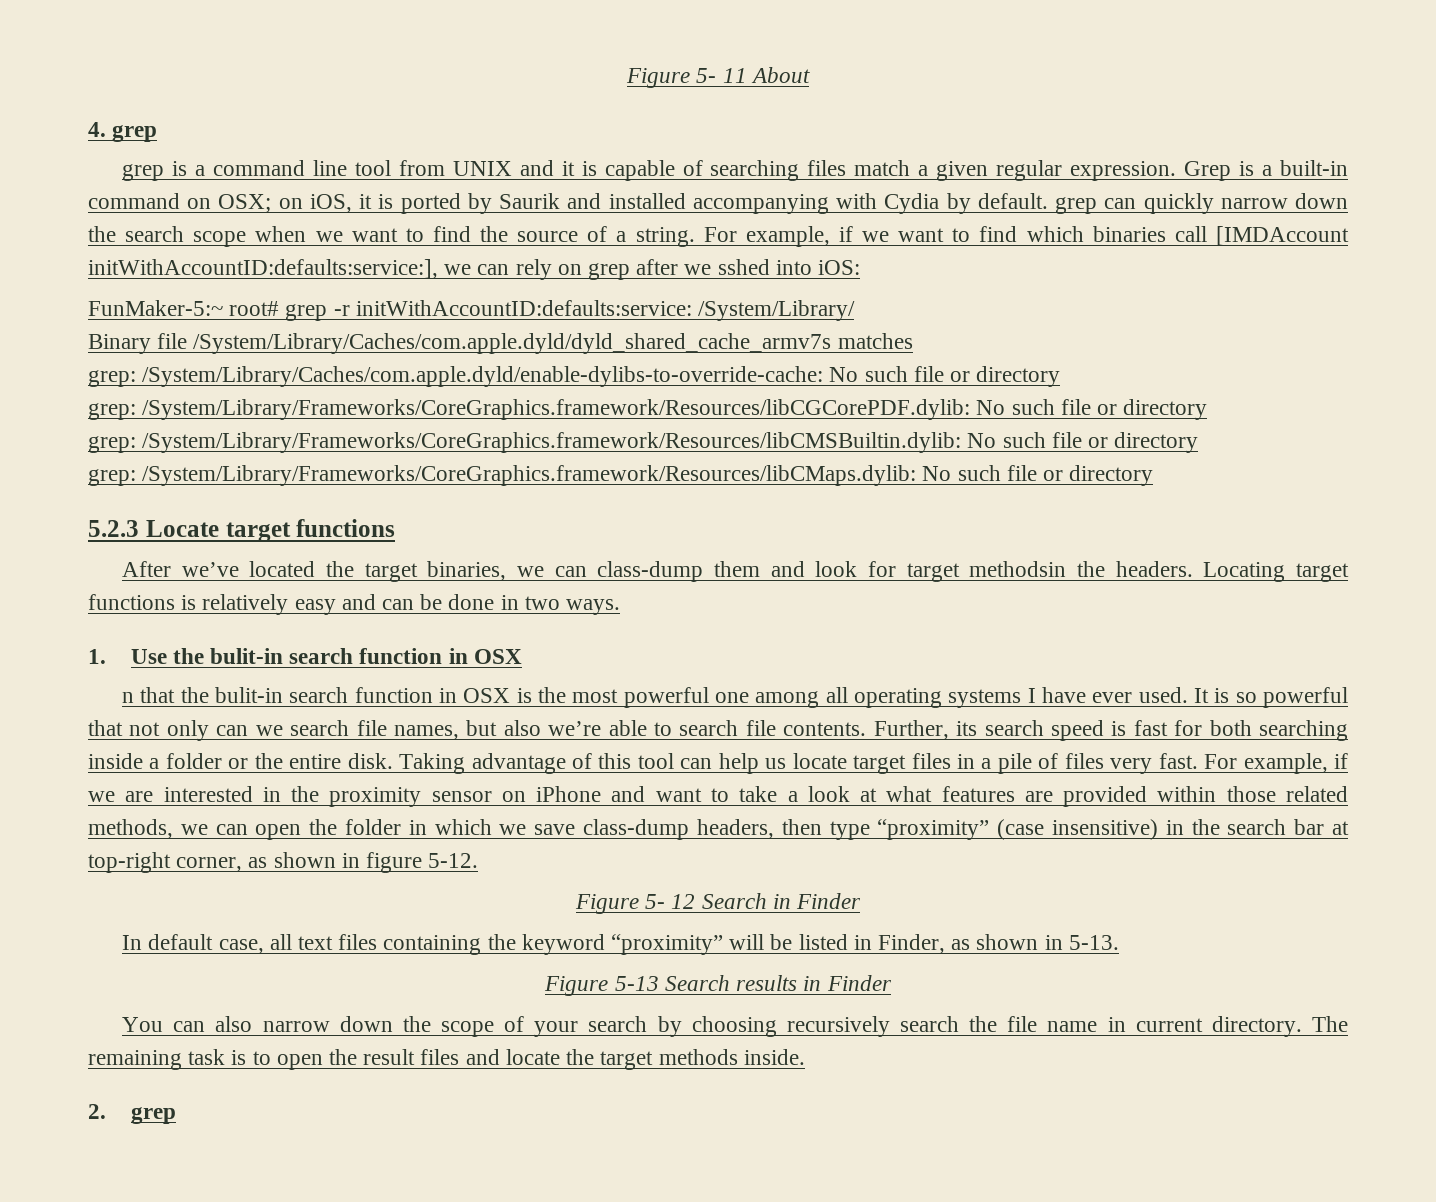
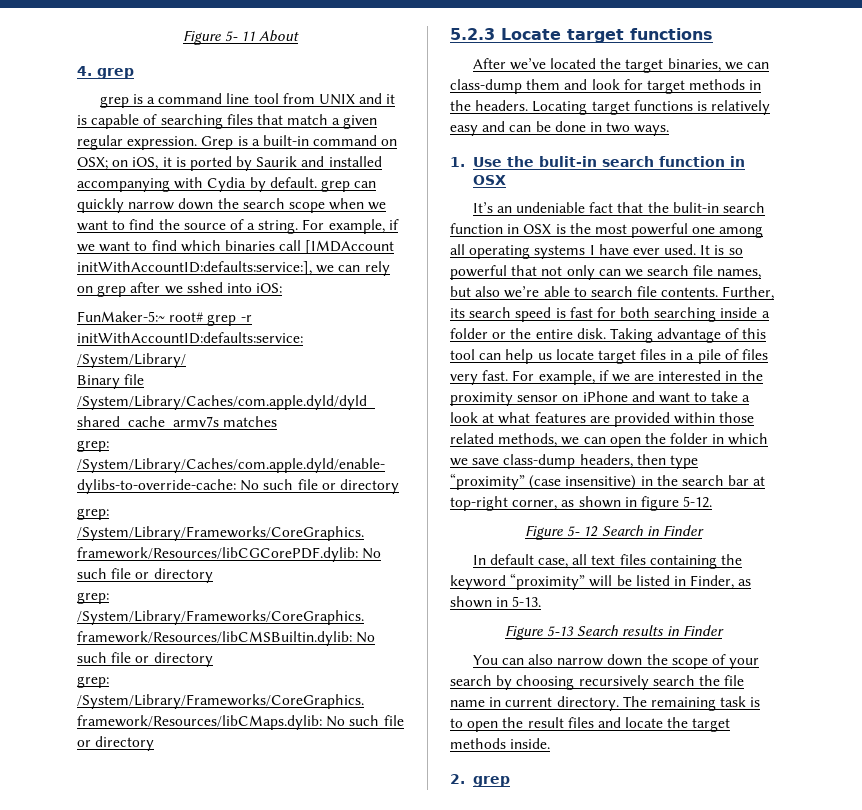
- grep is a command line tool from UNIX and it is capable of searching files match a given regular expression.
+ grep is a command line tool from UNIX and it is capable of searching files that match a given regular expression.
- After we’ve located the target binaries, we can class-dump them and look for target methodsin the headers.
+ After we’ve located the target binaries, we can class-dump them and look for target methods in the headers.
- n that the bulit-in search function in OSX is the most powerful one among all operating systems I have ever used.
+ It’s an undeniable fact that the bulit-in search function in OSX is the most powerful one among all operating systems I have ever used.

